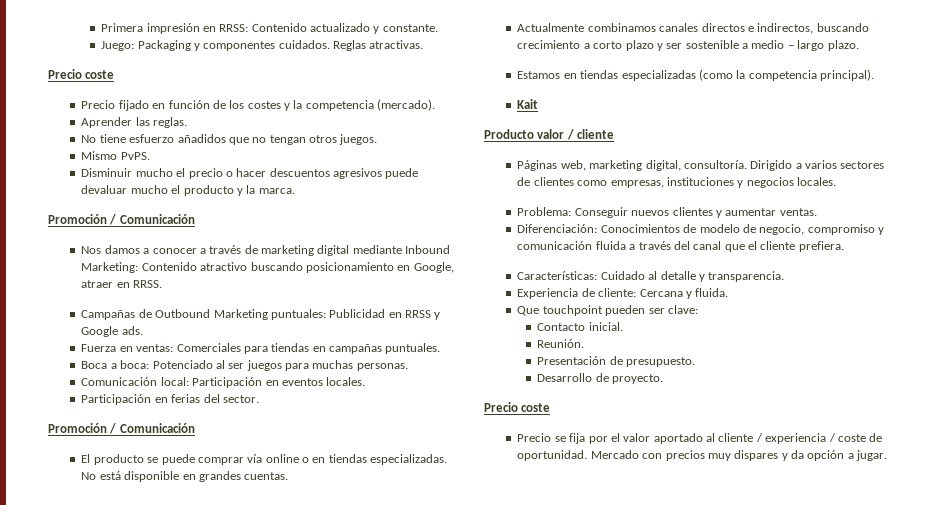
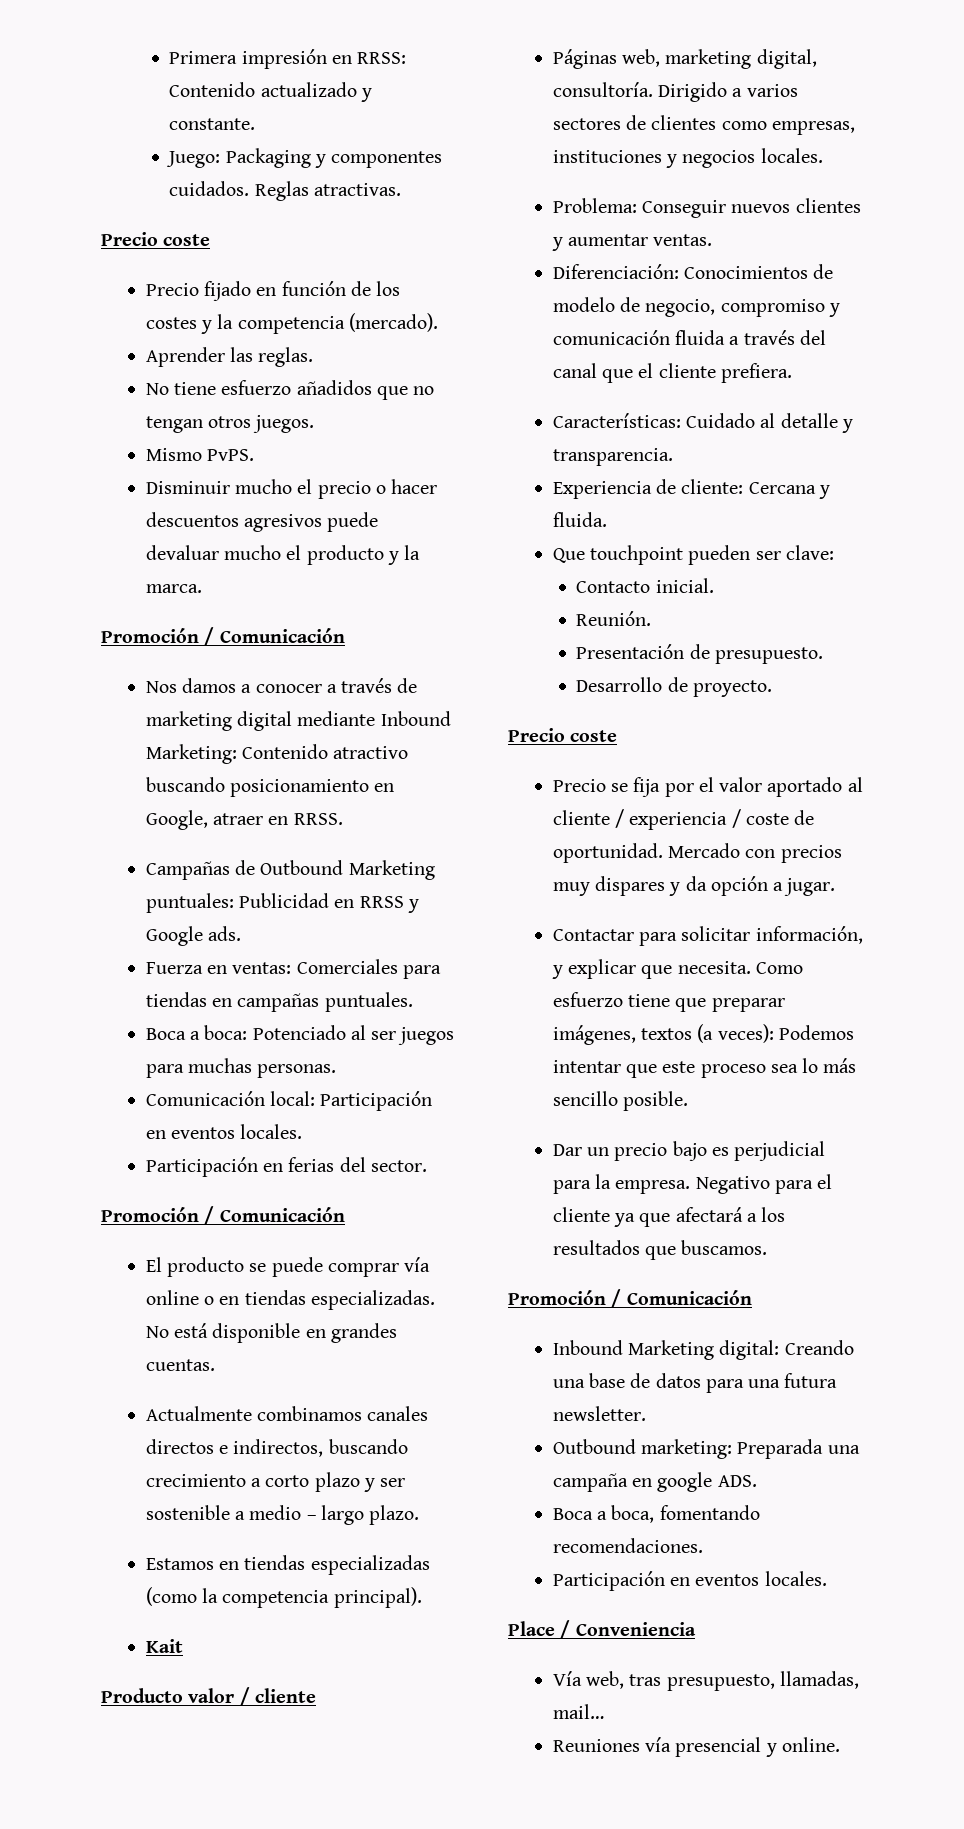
+ Contactar para solicitar información, y explicar que necesita. Como esfuerzo tiene que preparar imágenes, textos (a veces): Podemos intentar que este proceso sea lo más sencillo posible.
+ Dar un precio bajo es perjudicial para la empresa. Negativo para el cliente ya que afectará a los resultados que buscamos.
+ Promoción / Comunicación
+ Inbound Marketing digital: Creando una base de datos para una futura newsletter.
+ Outbound marketing: Preparada una campaña en google ADS.
+ Boca a boca, fomentando recomendaciones.
+ Participación en eventos locales.
+ Place / Conveniencia
+ Vía web, tras presupuesto, llamadas, mail…
+ Reuniones vía presencial y online.

